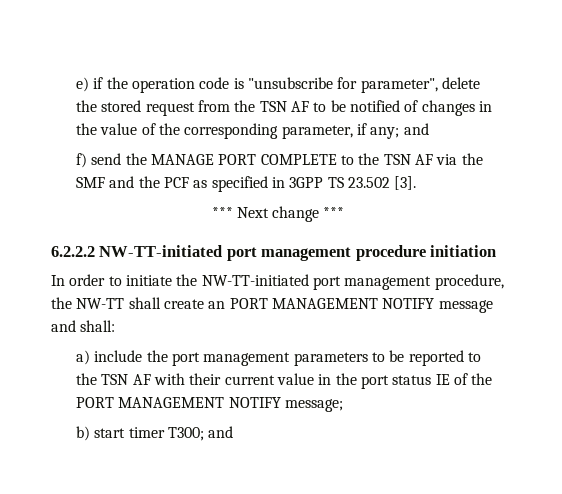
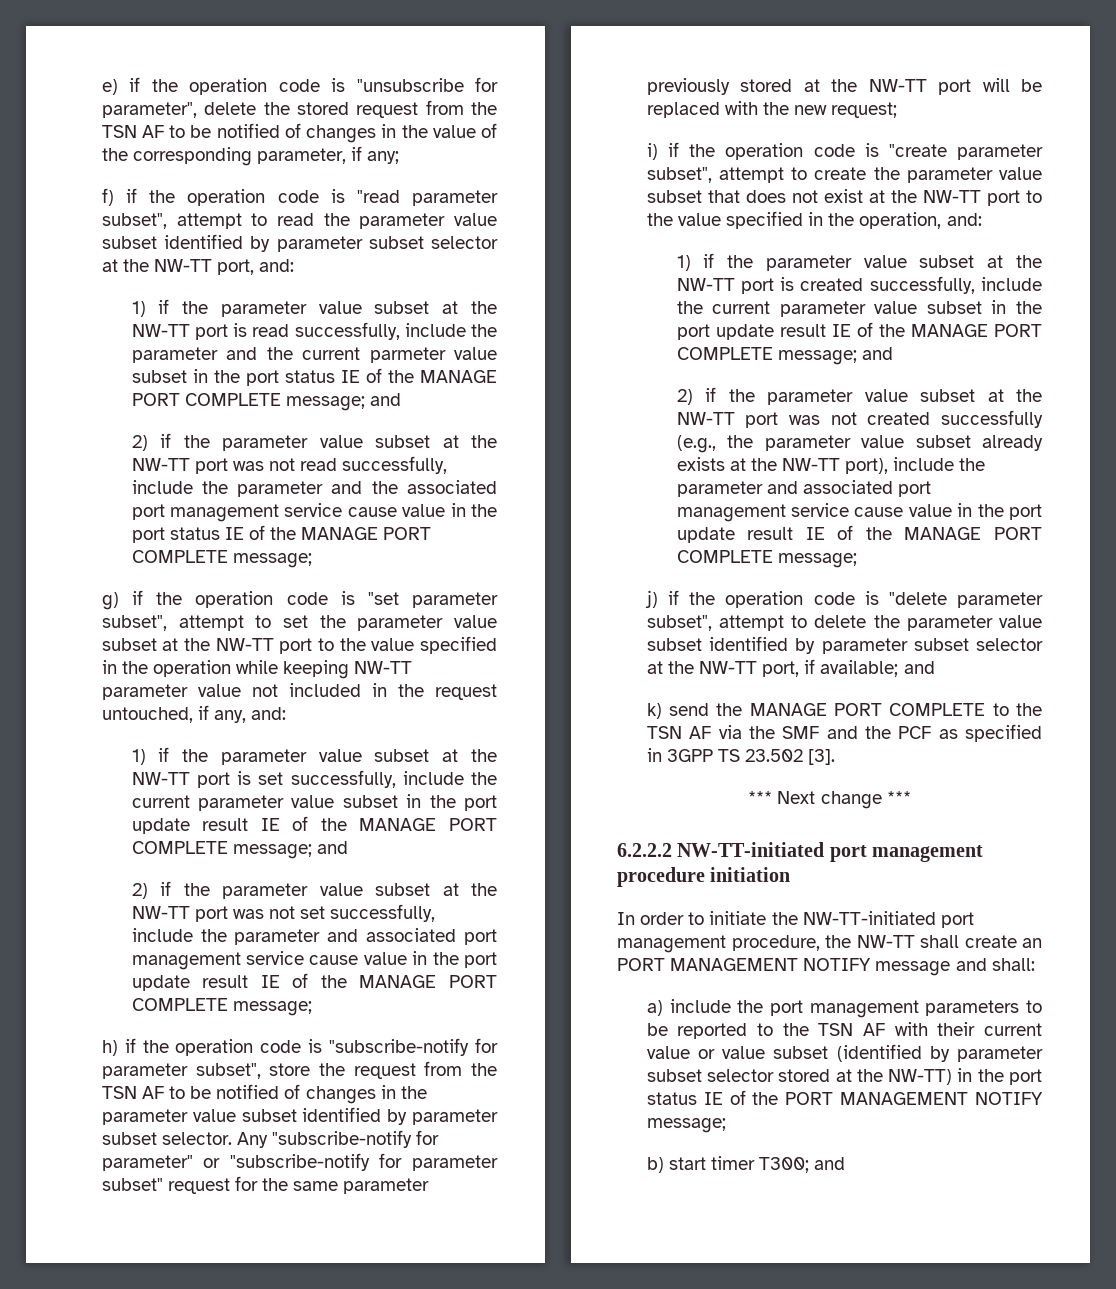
- e) if the operation code is "unsubscribe for parameter", delete the stored request from the TSN AF to be notified of changes in the value of the corresponding parameter, if any; and
- f) send the MANAGE PORT COMPLETE to the TSN AF via the SMF and the PCF as specified in 3GPP TS 23.502 [3].
+ e) if the operation code is "unsubscribe for parameter", delete the stored request from the TSN AF to be notified of changes in the value of the corresponding parameter, if any;
+ f) if the operation code is "read parameter subset", attempt to read the parameter value subset identified by parameter subset selector at the NW-TT port, and:
+ 1) if the parameter value subset at the NW-TT port is read successfully, include the parameter and the current parmeter value subset in the port status IE of the MANAGE PORT COMPLETE message; and
+ 2) if the parameter value subset at the NW-TT port was not read successfully, include the parameter and the associated port management service cause value in the port status IE of the MANAGE PORT COMPLETE message;
+ g) if the operation code is "set parameter subset", attempt to set the parameter value subset at the NW-TT port to the value specified in the operation while keeping NW-TT parameter value not included in the request untouched, if any, and:
+ 1) if the parameter value subset at the NW-TT port is set successfully, include the current parameter value subset in the port update result IE of the MANAGE PORT COMPLETE message; and
+ 2) if the parameter value subset at the NW-TT port was not set successfully, include the parameter and associated port management service cause value in the port update result IE of the MANAGE PORT COMPLETE message;
+ h) if the operation code is "subscribe-notify for parameter subset", store the request from the TSN AF to be notified of changes in the parameter value subset identified by parameter subset selector. Any "subscribe-notify for parameter" or "subscribe-notify for parameter subset" request for the same parameter previously stored at the NW-TT port will be replaced with the new request;
+ i) if the operation code is "create parameter subset", attempt to create the parameter value subset that does not exist at the NW-TT port to the value specified in the operation, and:
+ 1) if the parameter value subset at the NW-TT port is created successfully, include the current parameter value subset in the port update result IE of the MANAGE PORT COMPLETE message; and
+ 2) if the parameter value subset at the NW-TT port was not created successfully (e.g., the parameter value subset already exists at the NW-TT port), include the parameter and associated port management service cause value in the port update result IE of the MANAGE PORT COMPLETE message;
+ j) if the operation code is "delete parameter subset", attempt to delete the parameter value subset identified by parameter subset selector at the NW-TT port, if available; and
+ k) send the MANAGE PORT COMPLETE to the TSN AF via the SMF and the PCF as specified in 3GPP TS 23.502 [3].
- a) include the port management parameters to be reported to the TSN AF with their current value in the port status IE of the PORT MANAGEMENT NOTIFY message;
+ a) include the port management parameters to be reported to the TSN AF with their current value or value subset (identified by parameter subset selector stored at the NW-TT) in the port status IE of the PORT MANAGEMENT NOTIFY message;

